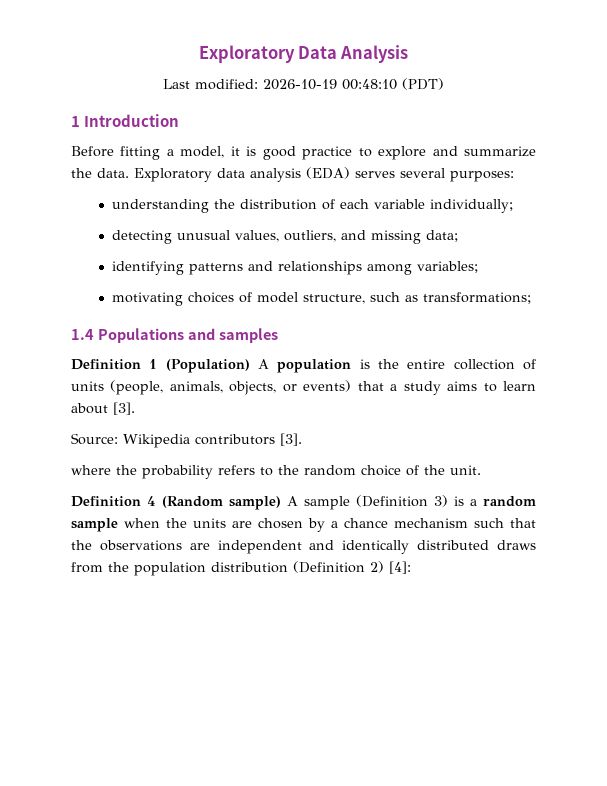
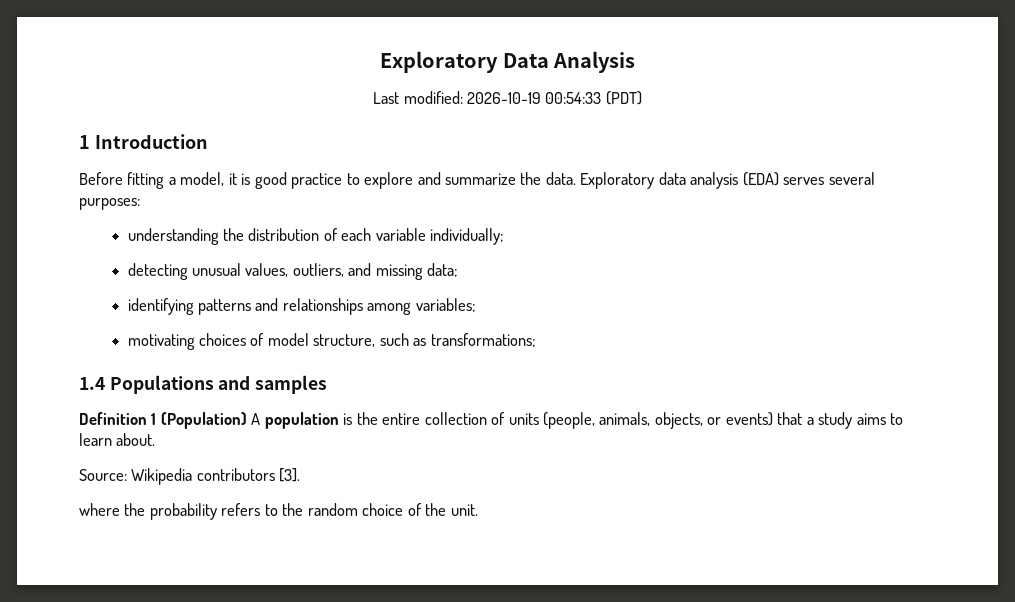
- Last modified: 2026-10-19 00:48:10 (PDT)
+ Last modified: 2026-10-19 00:54:33 (PDT)
- Definition 1 (Population) A population is the entire collection of units (people, animals, objects, or events) that a study aims to learn about [3].
+ Definition 1 (Population) A population is the entire collection of units (people, animals, objects, or events) that a study aims to learn about.
- Definition 4 (Random sample) A sample (Definition 3) is a random sample when the units are chosen by a chance mechanism such that the observations are independent and identically distributed draws from the population distribution (Definition 2) [4]:

